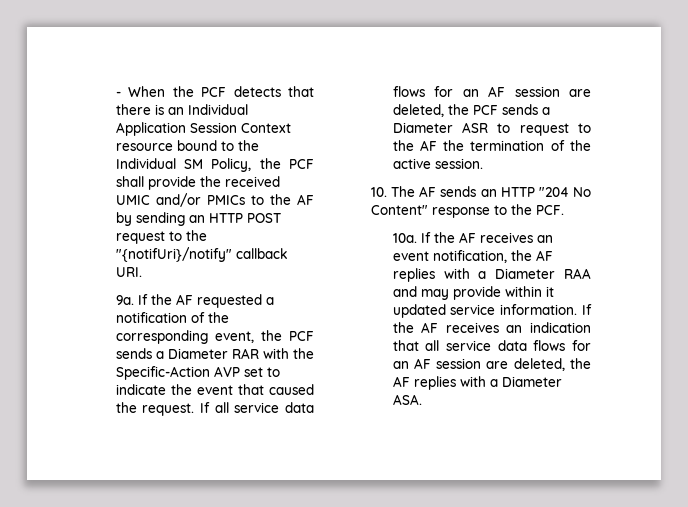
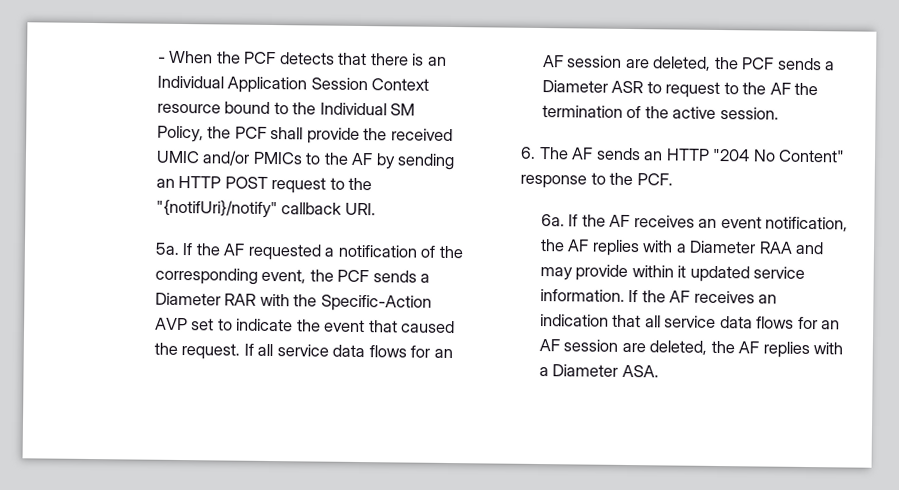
- 9a.
+ 5a.
- 10. The AF sends an HTTP "204 No Content" response to the PCF.
+ 6. The AF sends an HTTP "204 No Content" response to the PCF.
- 10a.
+ 6a.

